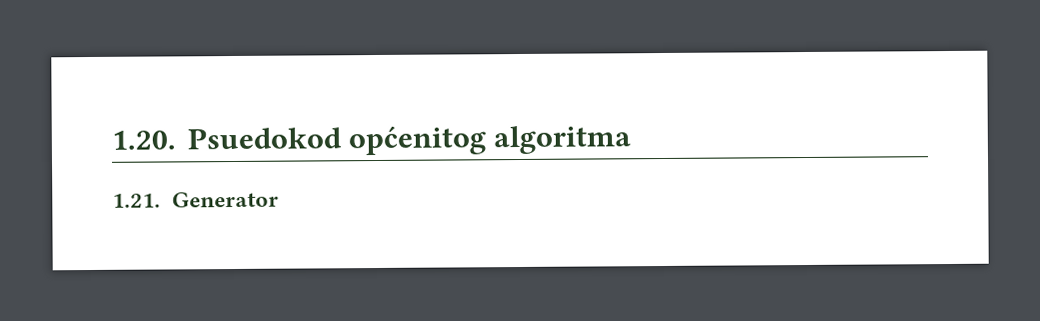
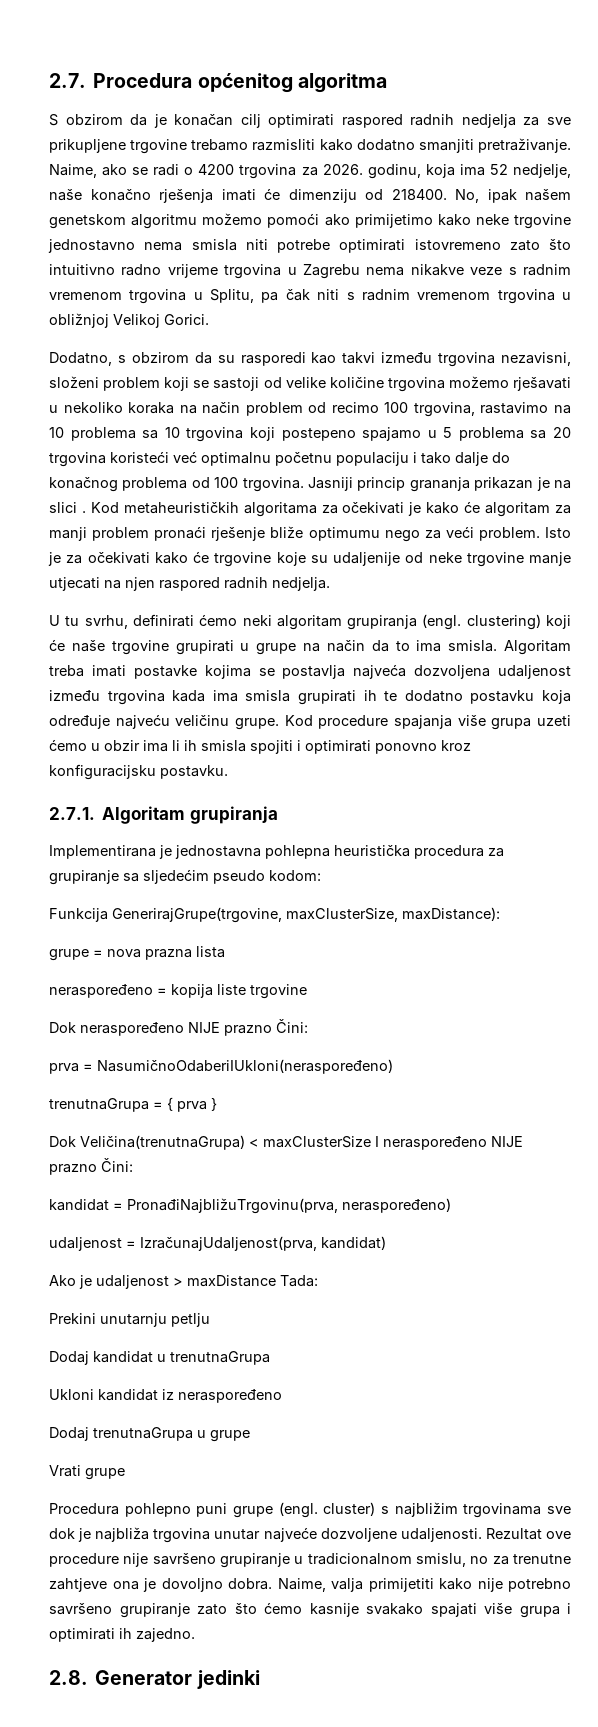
- 1.20. Psuedokod općenitog algoritma
+ 2.7. Procedura općenitog algoritma
- 1.21. Generator
+ S obzirom da je konačan cilj optimirati raspored radnih nedjelja za sve prikupljene trgovine trebamo razmisliti kako dodatno smanjiti pretraživanje. Naime, ako se radi o 4200 trgovina za 2026. godinu, koja ima 52 nedjelje, naše konačno rješenja imati će dimenziju od 218400. No, ipak našem genetskom algoritmu možemo pomoći ako primijetimo kako neke trgovine jednostavno nema smisla niti potrebe optimirati istovremeno zato što intuitivno radno vrijeme trgovina u Zagrebu nema nikakve veze s radnim vremenom trgovina u Splitu, pa čak niti s radnim vremenom trgovina u obližnjoj Velikoj Gorici.
+ Dodatno, s obzirom da su rasporedi kao takvi između trgovina nezavisni, složeni problem koji se sastoji od velike količine trgovina možemo rješavati u nekoliko koraka na način problem od recimo 100 trgovina, rastavimo na 10 problema sa 10 trgovina koji postepeno spajamo u 5 problema sa 20 trgovina koristeći već optimalnu početnu populaciju i tako dalje do konačnog problema od 100 trgovina. Jasniji princip grananja prikazan je na slici . Kod metaheurističkih algoritama za očekivati je kako će algoritam za manji problem pronaći rješenje bliže optimumu nego za veći problem. Isto je za očekivati kako će trgovine koje su udaljenije od neke trgovine manje utjecati na njen raspored radnih nedjelja.
+ U tu svrhu, definirati ćemo neki algoritam grupiranja (engl. clustering) koji će naše trgovine grupirati u grupe na način da to ima smisla. Algoritam treba imati postavke kojima se postavlja najveća dozvoljena udaljenost između trgovina kada ima smisla grupirati ih te dodatno postavku koja određuje najveću veličinu grupe. Kod procedure spajanja više grupa uzeti ćemo u obzir ima li ih smisla spojiti i optimirati ponovno kroz konfiguracijsku postavku.
+ 2.7.1. Algoritam grupiranja
+ Implementirana je jednostavna pohlepna heuristička procedura za grupiranje sa sljedećim pseudo kodom:
+ Funkcija GenerirajGrupe(trgovine, maxClusterSize, maxDistance):
+ grupe = nova prazna lista
+ neraspoređeno = kopija liste trgovine
+ Dok neraspoređeno NIJE prazno Čini:
+ prva = NasumičnoOdaberiIUkloni(neraspoređeno)
+ trenutnaGrupa = { prva }
+ Dok Veličina(trenutnaGrupa) < maxClusterSize I neraspoređeno NIJE prazno Čini:
+ kandidat = PronađiNajbližuTrgovinu(prva, neraspoređeno)
+ udaljenost = IzračunajUdaljenost(prva, kandidat)
+ Ako je udaljenost > maxDistance Tada:
+ Prekini unutarnju petlju
+ Dodaj kandidat u trenutnaGrupa
+ Ukloni kandidat iz neraspoređeno
+ Dodaj trenutnaGrupa u grupe
+ Vrati grupe
+ Procedura pohlepno puni grupe (engl. cluster) s najbližim trgovinama sve dok je najbliža trgovina unutar najveće dozvoljene udaljenosti. Rezultat ove procedure nije savršeno grupiranje u tradicionalnom smislu, no za trenutne zahtjeve ona je dovoljno dobra. Naime, valja primijetiti kako nije potrebno savršeno grupiranje zato što ćemo kasnije svakako spajati više grupa i optimirati ih zajedno.
+ 2.8. Generator jedinki

